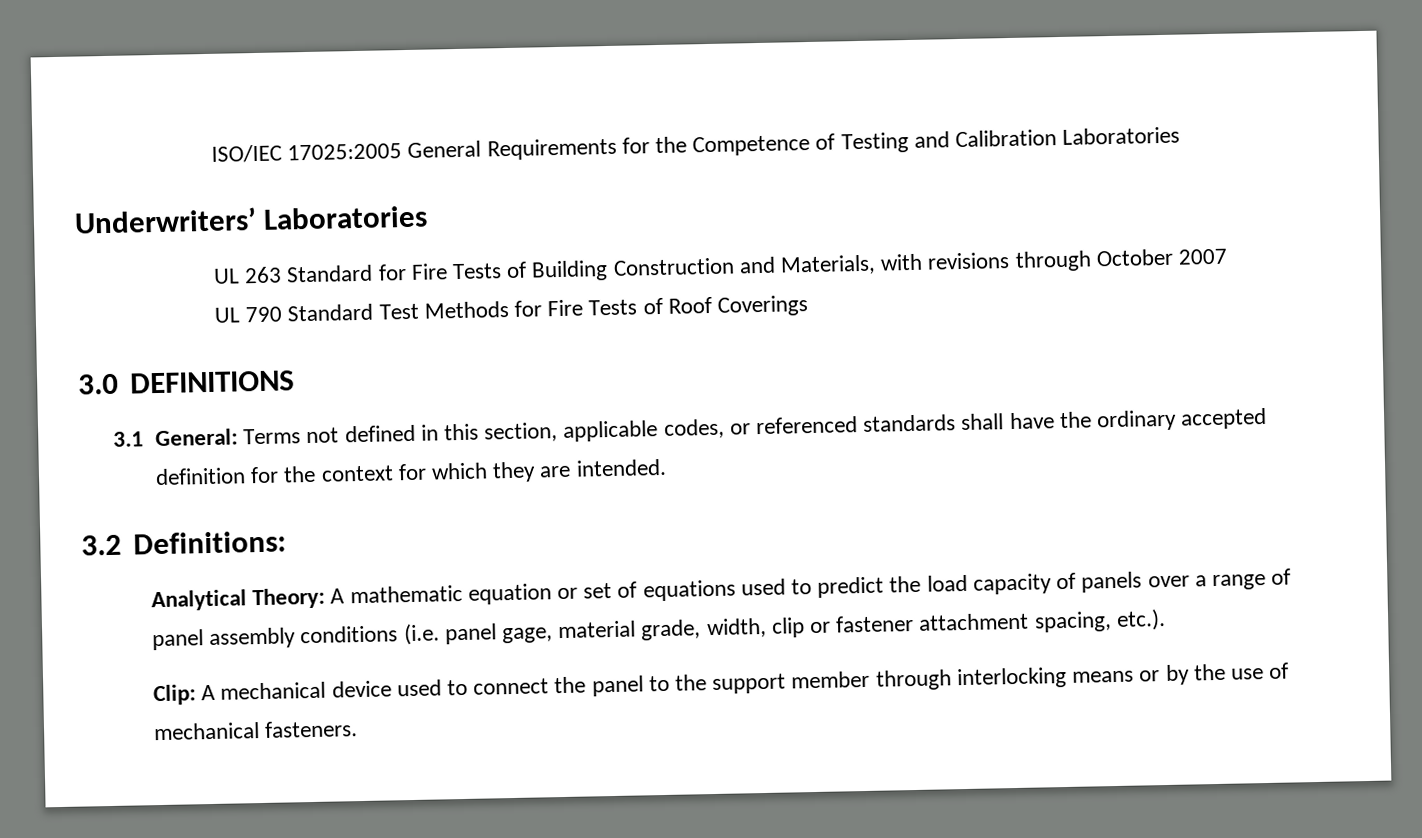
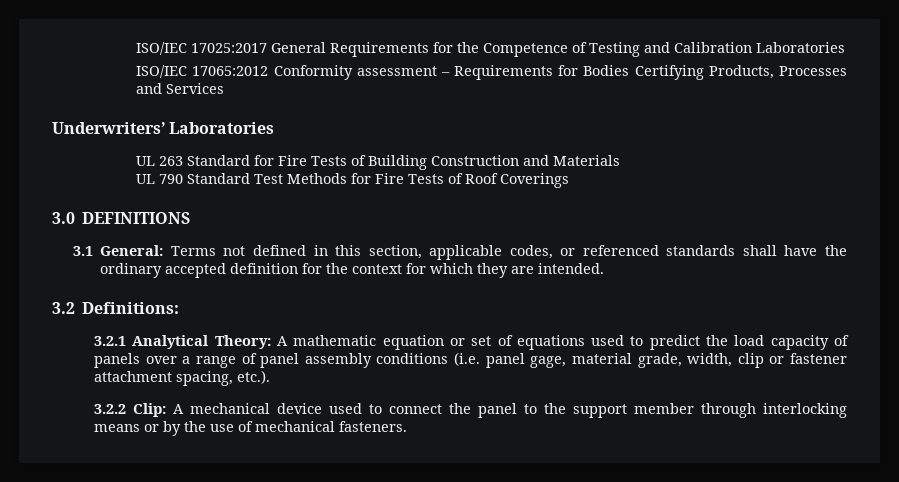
- ISO/IEC 17025:2005 General Requirements for the Competence of Testing and Calibration Laboratories
+ ISO/IEC 17025:2017 General Requirements for the Competence of Testing and Calibration Laboratories
+ ISO/IEC 17065:2012 Conformity assessment – Requirements for Bodies Certifying Products, Processes and Services
- UL 263 Standard for Fire Tests of Building Construction and Materials, with revisions through October 2007
+ UL 263 Standard for Fire Tests of Building Construction and Materials
- Analytical Theory: A mathematic equation or set of equations used to predict the load capacity of panels over a range of panel assembly conditions (i.e. panel gage, material grade, width, clip or fastener attachment spacing, etc.).
+ 3.2.1 Analytical Theory: A mathematic equation or set of equations used to predict the load capacity of panels over a range of panel assembly conditions (i.e. panel gage, material grade, width, clip or fastener attachment spacing, etc.).
- Clip: A mechanical device used to connect the panel to the support member through interlocking means or by the use of mechanical fasteners.
+ 3.2.2 Clip: A mechanical device used to connect the panel to the support member through interlocking means or by the use of mechanical fasteners.

